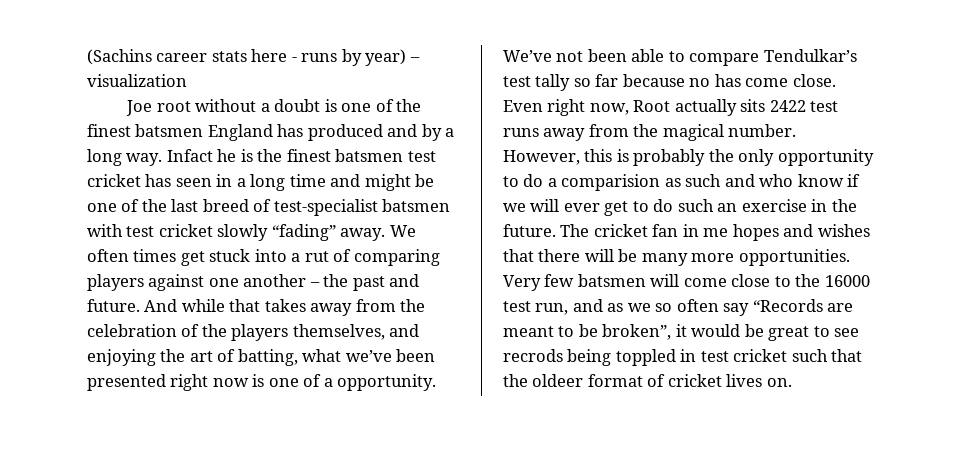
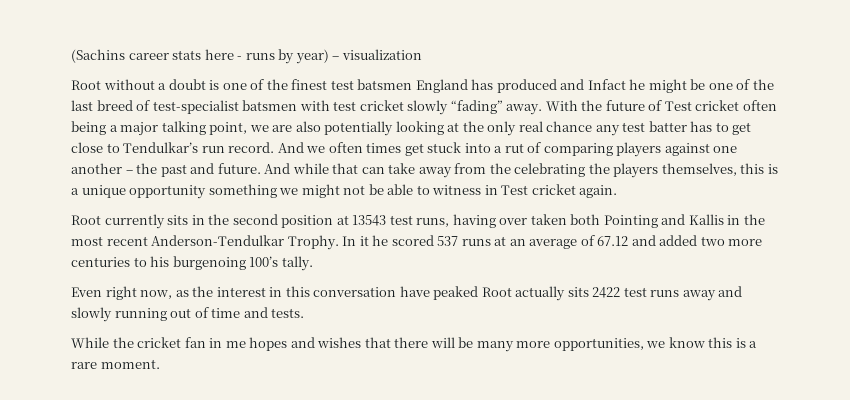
- Joe root without a doubt is one of the finest batsmen England has produced and by a long way. Infact he is the finest batsmen test cricket has seen in a long time and might be one of the last breed of test-specialist batsmen with test cricket slowly “fading” away.
+ Root without a doubt is one of the finest test batsmen England has produced and Infact he might be one of the last breed of test-specialist batsmen with test cricket slowly “fading” away.
- We often times get stuck into a rut of comparing players against one another – the past and future.
+ With the future of Test cricket often being a major talking point, we are also potentially looking at the only real chance any test batter has to get close to Tendulkar’s run record. And we often times get stuck into a rut of comparing players against one another – the past and future.
- And while that takes away from the celebration of the players themselves, and enjoying the art of batting, what we’ve been presented right now is one of a opportunity. We’ve not been able to compare Tendulkar’s test tally so far because no has come close. Even right now, Root actually sits 2422 test runs away from the magical number. However, this is probably the only opportunity to do a comparision as such and who know if we will ever get to do such an exercise in the future. The cricket fan in me hopes and wishes that there will be many more opportunities. Very few batsmen will come close to the 16000 test run, and as we so often say “Records are meant to be broken”, it would be great to see recrods being toppled in test cricket such that the oldeer format of cricket lives on.
+ And while that can take away from the celebrating the players themselves, this is a unique opportunity something we might not be able to witness in Test cricket again.
+ Root currently sits in the second position at 13543 test runs, having over taken both Pointing and Kallis in the most recent Anderson-Tendulkar Trophy. In it he scored 537 runs at an average of 67.12 and added two more centuries to his burgenoing 100’s tally.
+ Even right now, as the interest in this conversation have peaked Root actually sits 2422 test runs away and slowly running out of time and tests.
+ While the cricket fan in me hopes and wishes that there will be many more opportunities, we know this is a rare moment.

